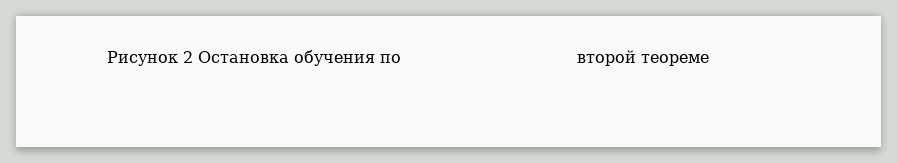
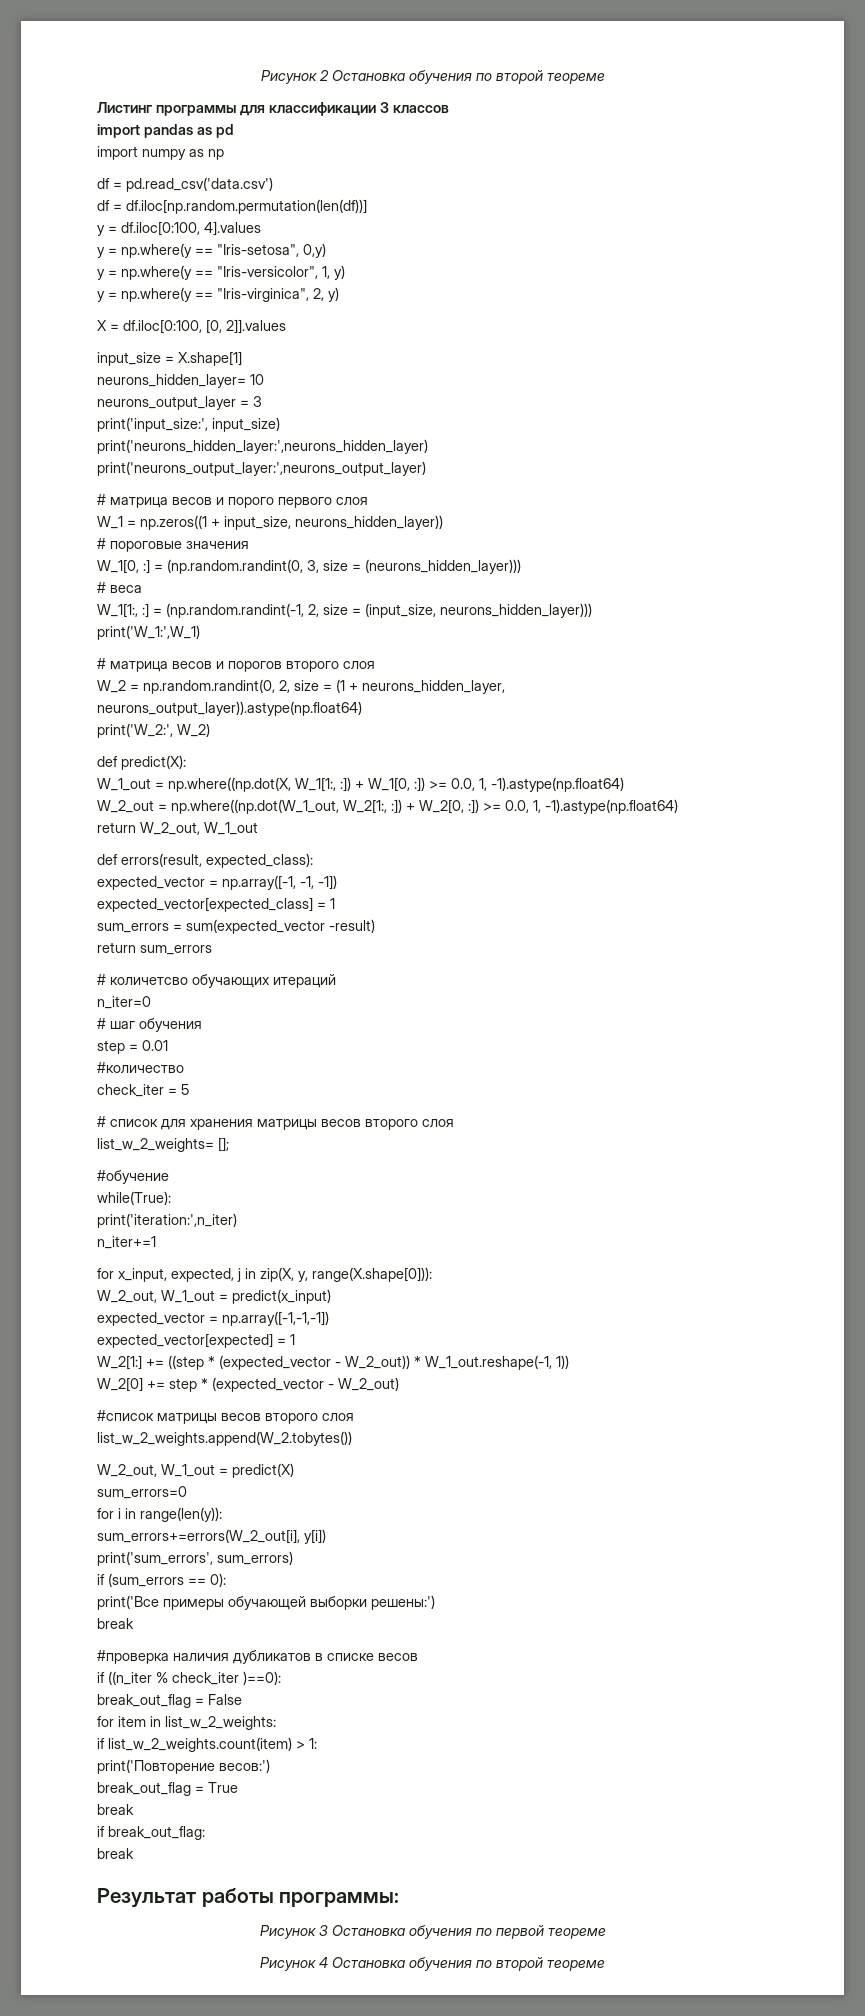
+ Листинг программы для классификации 3 классов
+ import pandas as pd
+ import numpy as np
+ df = pd.read_csv('data.csv')
+ df = df.iloc[np.random.permutation(len(df))]
+ y = df.iloc[0:100, 4].values
+ y = np.where(y == "Iris-setosa", 0,y)
+ y = np.where(y == "Iris-versicolor", 1, y)
+ y = np.where(y == "Iris-virginica", 2, y)
+ X = df.iloc[0:100, [0, 2]].values
+ input_size = X.shape[1]
+ neurons_hidden_layer= 10
+ neurons_output_layer = 3
+ print('input_size:', input_size)
+ print('neurons_hidden_layer:',neurons_hidden_layer)
+ print('neurons_output_layer:',neurons_output_layer)
+ # матрица весов и порого первого слоя
+ W_1 = np.zeros((1 + input_size, neurons_hidden_layer))
+ # пороговые значения
+ W_1[0, :] = (np.random.randint(0, 3, size = (neurons_hidden_layer)))
+ # веса
+ W_1[1:, :] = (np.random.randint(-1, 2, size = (input_size, neurons_hidden_layer)))
+ print('W_1:',W_1)
+ # матрица весов и порогов второго слоя
+ W_2 = np.random.randint(0, 2, size = (1 + neurons_hidden_layer, neurons_output_layer)).astype(np.float64)
+ print('W_2:', W_2)
+ def predict(X):
+ W_1_out = np.where((np.dot(X, W_1[1:, :]) + W_1[0, :]) >= 0.0, 1, -1).astype(np.float64)
+ W_2_out = np.where((np.dot(W_1_out, W_2[1:, :]) + W_2[0, :]) >= 0.0, 1, -1).astype(np.float64)
+ return W_2_out, W_1_out
+ def errors(result, expected_class):
+ expected_vector = np.array([-1, -1, -1])
+ expected_vector[expected_class] = 1
+ sum_errors = sum(expected_vector -result)
+ return sum_errors
+ # количетсво обучающих итераций
+ n_iter=0
+ # шаг обучения
+ step = 0.01
+ #количество
+ check_iter = 5
+ # список для хранения матрицы весов второго слоя
+ list_w_2_weights= [];
+ #обучение
+ while(True):
+ print('iteration:',n_iter)
+ n_iter+=1
+ for x_input, expected, j in zip(X, y, range(X.shape[0])):
+ W_2_out, W_1_out = predict(x_input)
+ expected_vector = np.array([-1,-1,-1])
+ expected_vector[expected] = 1
+ W_2[1:] += ((step * (expected_vector - W_2_out)) * W_1_out.reshape(-1, 1))
+ W_2[0] += step * (expected_vector - W_2_out)
+ #список матрицы весов второго слоя
+ list_w_2_weights.append(W_2.tobytes())
+ W_2_out, W_1_out = predict(X)
+ sum_errors=0
+ for i in range(len(y)):
+ sum_errors+=errors(W_2_out[i], y[i])
+ print('sum_errors', sum_errors)
+ if (sum_errors == 0):
+ print('Все примеры обучающей выборки решены:')
+ break
+ #проверка наличия дубликатов в списке весов
+ if ((n_iter % check_iter )==0):
+ break_out_flag = False
+ for item in list_w_2_weights:
+ if list_w_2_weights.count(item) > 1:
+ print('Повторение весов:')
+ break_out_flag = True
+ break
+ if break_out_flag:
+ break
+ Результат работы программы:
+ Рисунок 3 Остановка обучения по первой теореме
+ Рисунок 4 Остановка обучения по второй теореме

